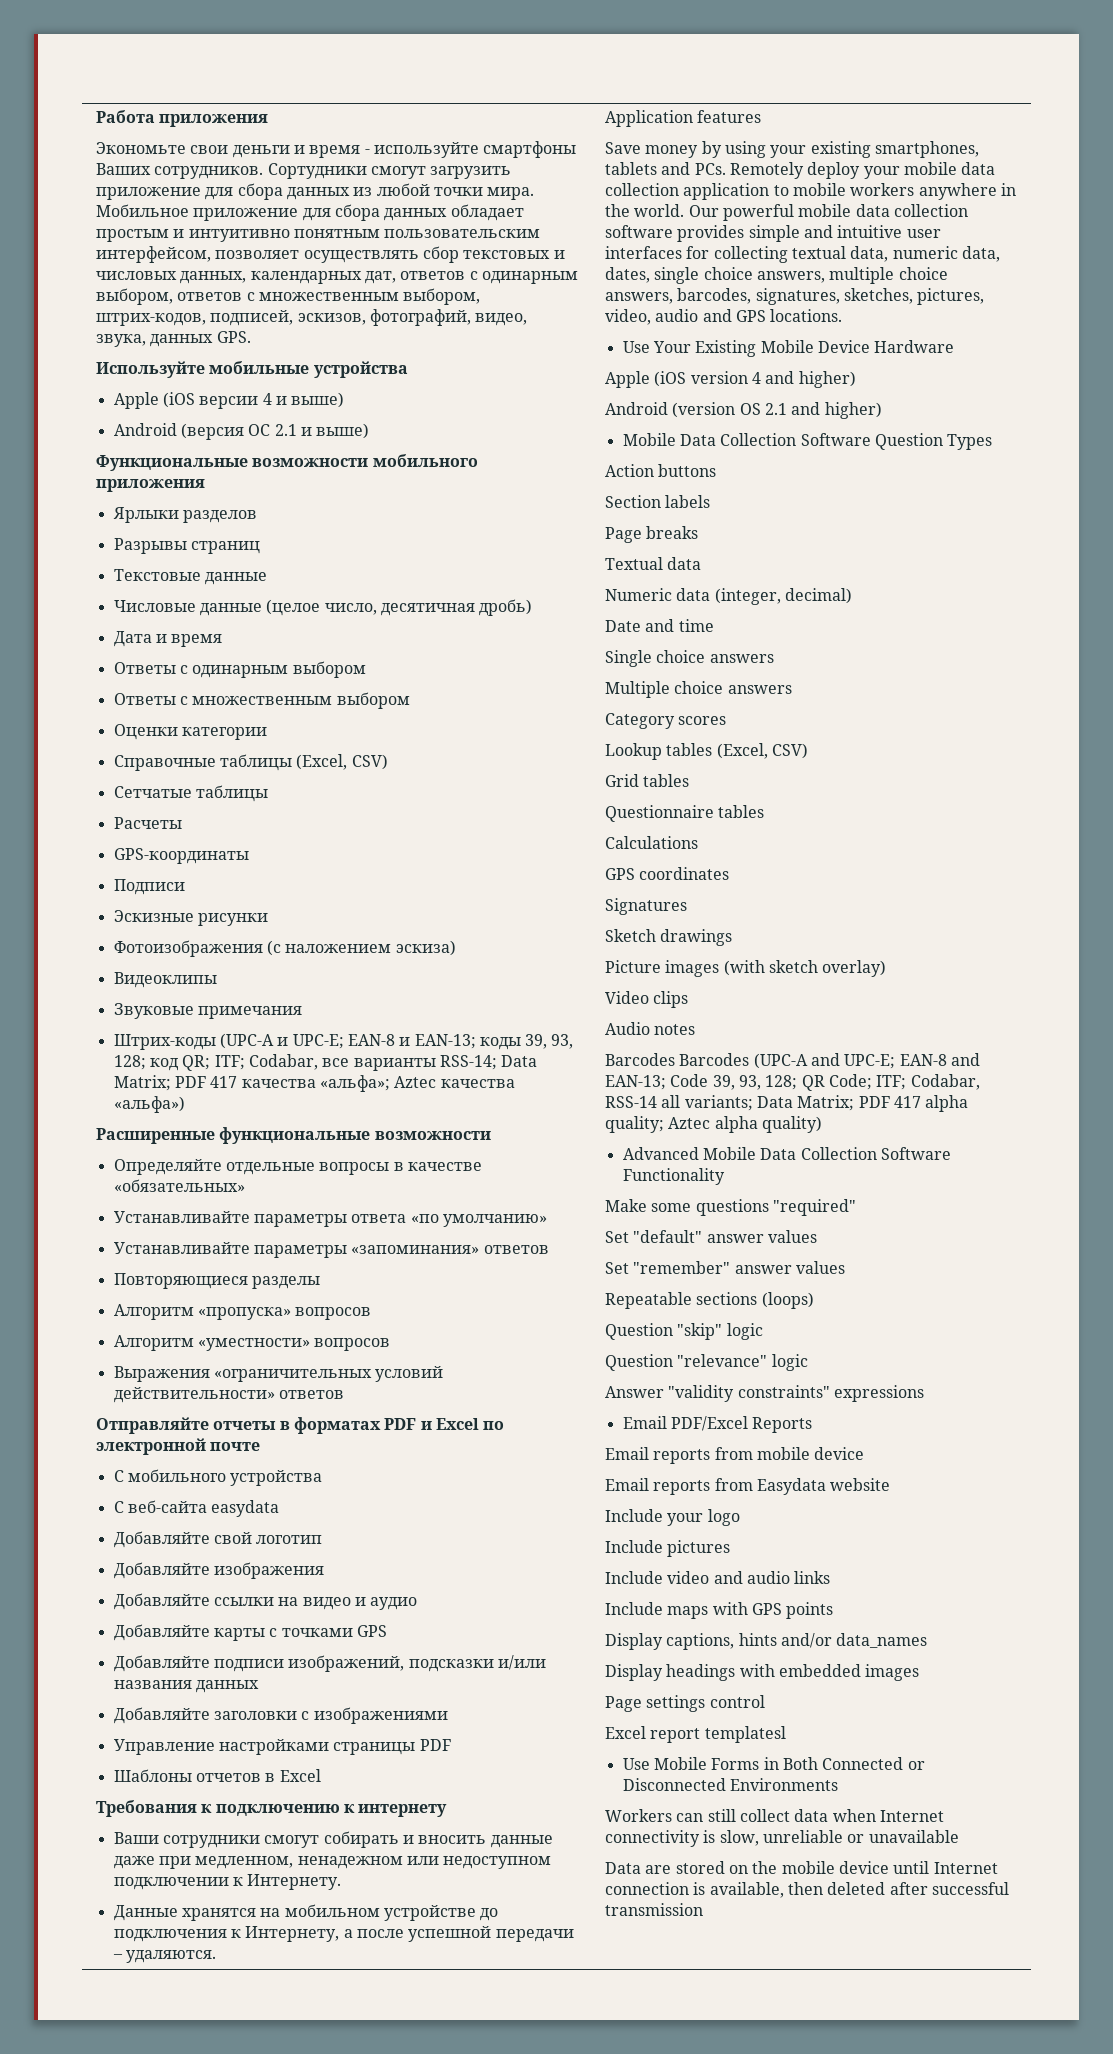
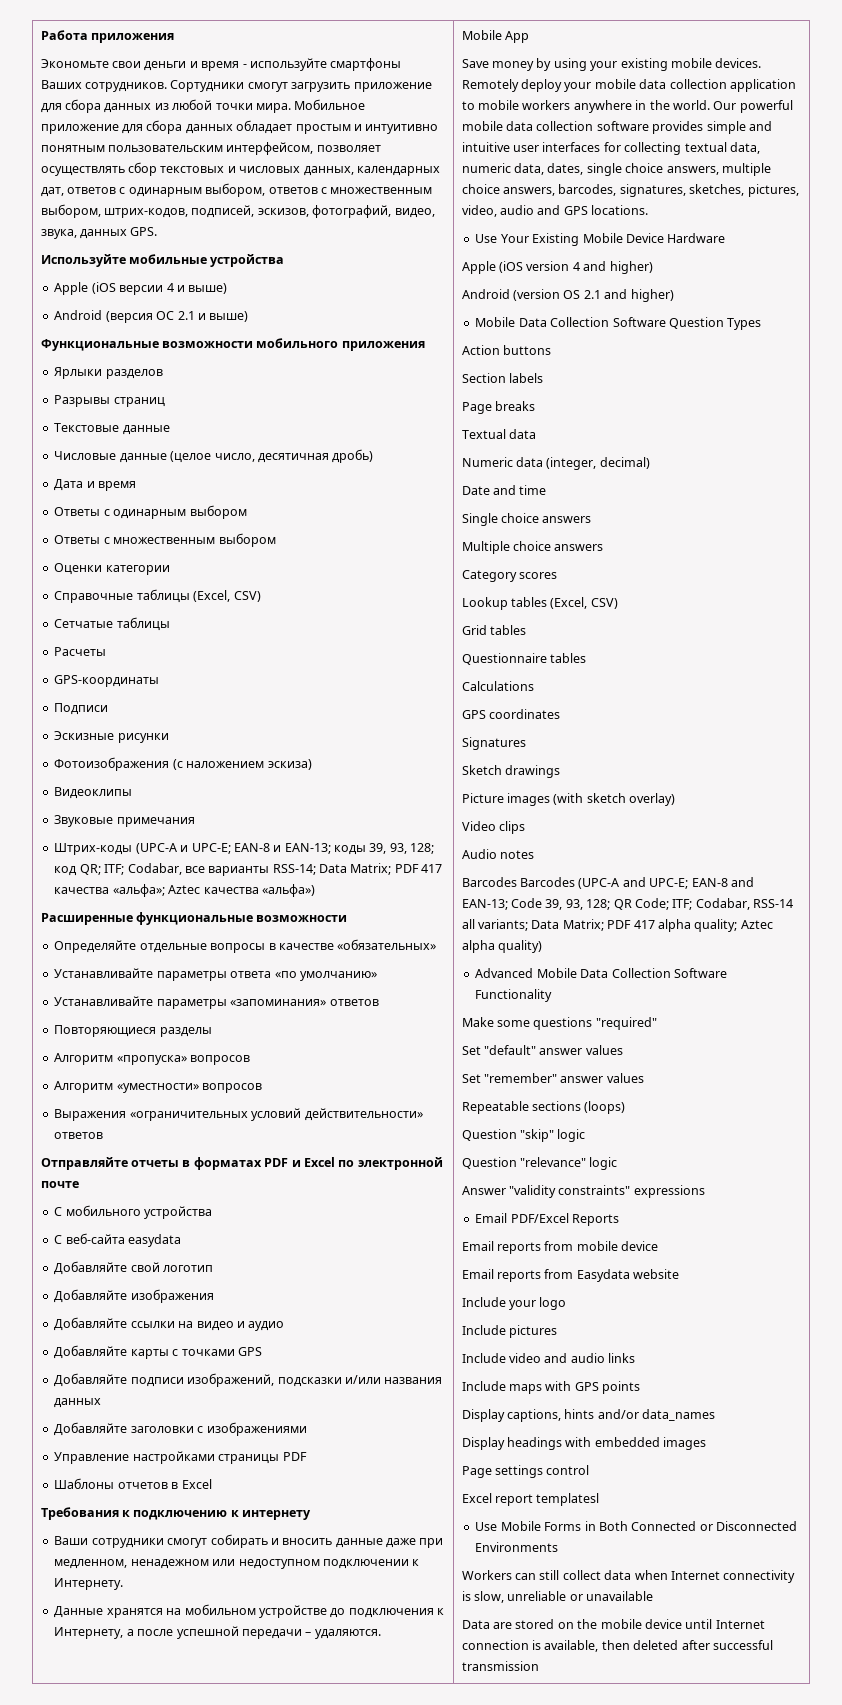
- Application features
+ Mobile App
- Save money by using your existing smartphones, tablets and PCs. Remotely deploy your mobile data collection application to mobile workers anywhere in the world.
+ Save money by using your existing mobile devices. Remotely deploy your mobile data collection application to mobile workers anywhere in the world.

